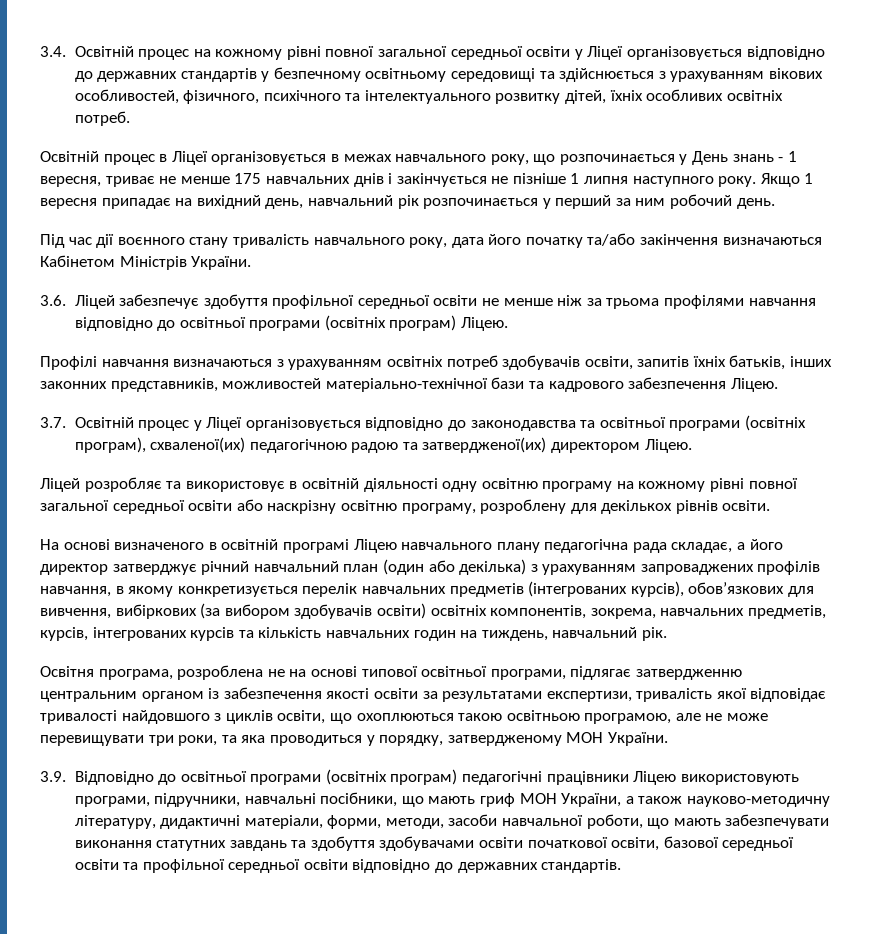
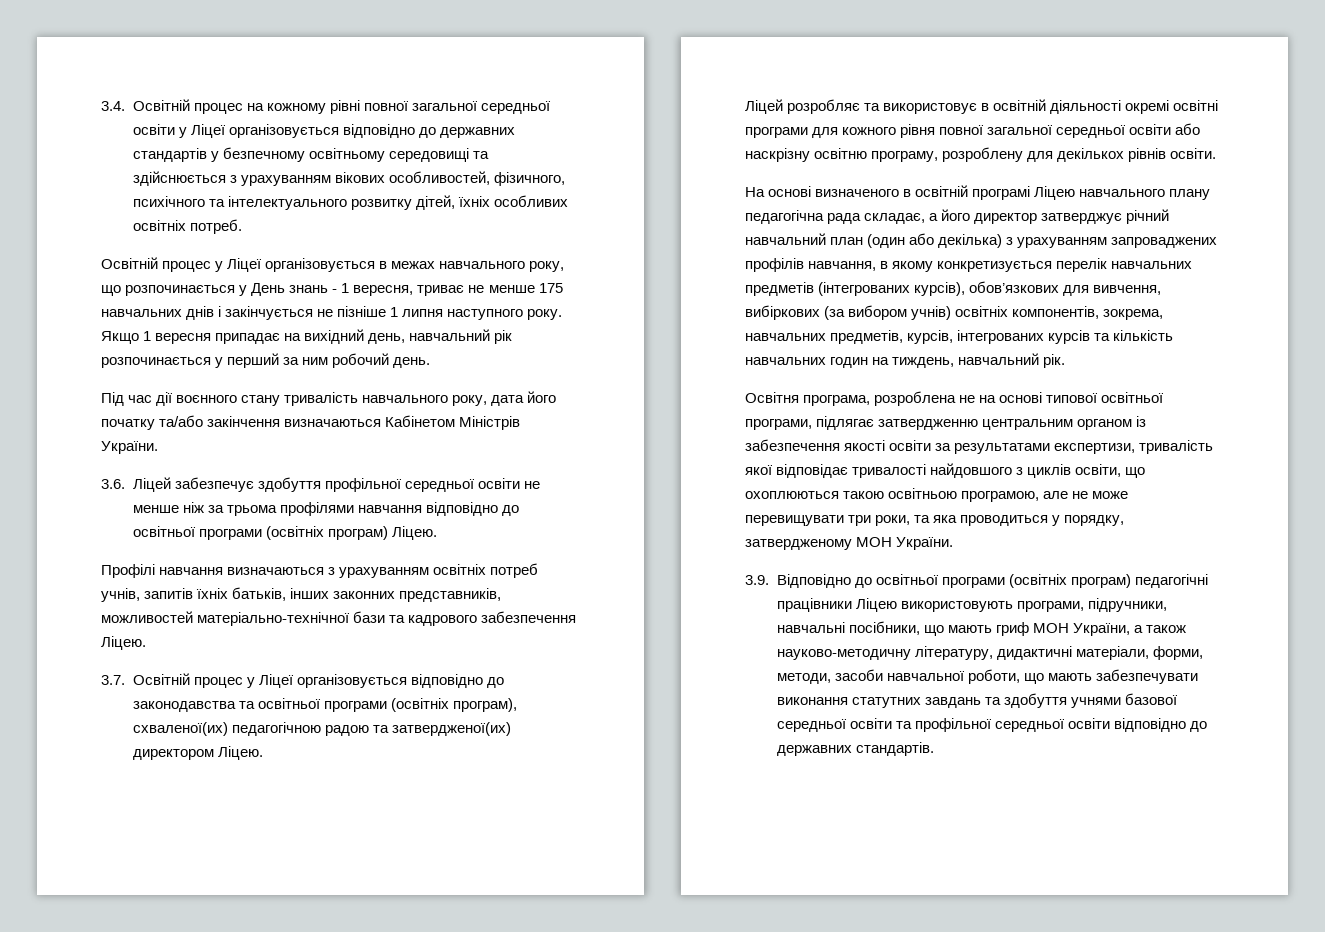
- Освітній процес в Ліцеї організовується в межах навчального року, що розпочинається у День знань - 1 вересня, триває не менше 175 навчальних днів і закінчується не пізніше 1 липня наступного року.
+ Освітній процес у Ліцеї організовується в межах навчального року, що розпочинається у День знань - 1 вересня, триває не менше 175 навчальних днів і закінчується не пізніше 1 липня наступного року.
- Профілі навчання визначаються з урахуванням освітніх потреб здобувачів освіти, запитів їхніх батьків, інших законних представників, можливостей матеріально-технічної бази та кадрового забезпечення Ліцею.
+ Профілі навчання визначаються з урахуванням освітніх потреб учнів, запитів їхніх батьків, інших законних представників, можливостей матеріально-технічної бази та кадрового забезпечення Ліцею.
- Ліцей розробляє та використовує в освітній діяльності одну освітню програму на кожному рівні повної загальної середньої освіти або наскрізну освітню програму, розроблену для декількох рівнів освіти.
+ Ліцей розробляє та використовує в освітній діяльності окремі освітні програми для кожного рівня повної загальної середньої освіти або наскрізну освітню програму, розроблену для декількох рівнів освіти.
- На основі визначеного в освітній програмі Ліцею навчального плану педагогічна рада складає, а його директор затверджує річний навчальний план (один або декілька) з урахуванням запроваджених профілів навчання, в якому конкретизується перелік навчальних предметів (інтегрованих курсів), обов’язкових для вивчення, вибіркових (за вибором здобувачів освіти) освітніх компонентів, зокрема, навчальних предметів, курсів, інтегрованих курсів та кількість навчальних годин на тиждень, навчальний рік.
+ На основі визначеного в освітній програмі Ліцею навчального плану педагогічна рада складає, а його директор затверджує річний навчальний план (один або декілька) з урахуванням запроваджених профілів навчання, в якому конкретизується перелік навчальних предметів (інтегрованих курсів), обов’язкових для вивчення, вибіркових (за вибором учнів) освітніх компонентів, зокрема, навчальних предметів, курсів, інтегрованих курсів та кількість навчальних годин на тиждень, навчальний рік.
- 3.9. Відповідно до освітньої програми (освітніх програм) педагогічні працівники Ліцею використовують програми, підручники, навчальні посібники, що мають гриф МОН України, а також науково-методичну літературу, дидактичні матеріали, форми, методи, засоби навчальної роботи, що мають забезпечувати виконання статутних завдань та здобуття здобувачами освіти початкової освіти, базової середньої освіти та профільної середньої освіти відповідно до державних стандартів.
+ 3.9. Відповідно до освітньої програми (освітніх програм) педагогічні працівники Ліцею використовують програми, підручники, навчальні посібники, що мають гриф МОН України, а також науково-методичну літературу, дидактичні матеріали, форми, методи, засоби навчальної роботи, що мають забезпечувати виконання статутних завдань та здобуття учнями базової середньої освіти та профільної середньої освіти відповідно до державних стандартів.

